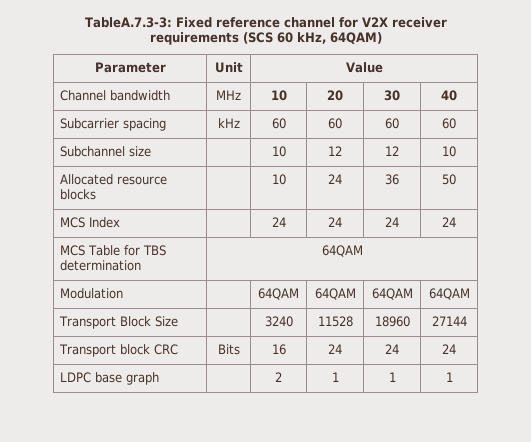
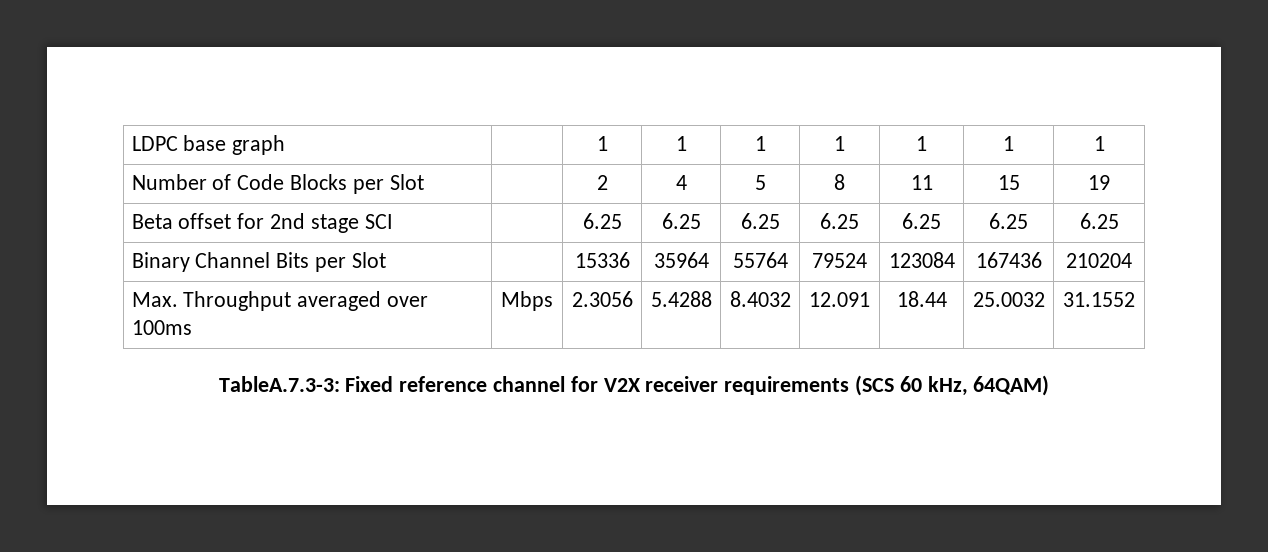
+ LDPC base graph | | 1 | 1 | 1 | 1 | 1 | 1 | 1
+ Number of Code Blocks per Slot | | 2 | 4 | 5 | 8 | 11 | 15 | 19
+ Beta offset for 2nd stage SCI | | 6.25 | 6.25 | 6.25 | 6.25 | 6.25 | 6.25 | 6.25
+ Binary Channel Bits per Slot | | 15336 | 35964 | 55764 | 79524 | 123084 | 167436 | 210204
+ Max. Throughput averaged over 100ms | Mbps | 2.3056 | 5.4288 | 8.4032 | 12.091 | 18.44 | 25.0032 | 31.1552
- Parameter | Unit | Value
- Channel bandwidth | MHz | 10 | 20 | 30 | 40
- Subcarrier spacing | kHz | 60 | 60 | 60 | 60
- Subchannel size | | 10 | 12 | 12 | 10
- Allocated resource blocks | | 10 | 24 | 36 | 50
- MCS Index | | 24 | 24 | 24 | 24
- MCS Table for TBS determination | 64QAM
- Modulation | | 64QAM | 64QAM | 64QAM | 64QAM
- Transport Block Size | | 3240 | 11528 | 18960 | 27144
- Transport block CRC | Bits | 16 | 24 | 24 | 24
- LDPC base graph | | 2 | 1 | 1 | 1

